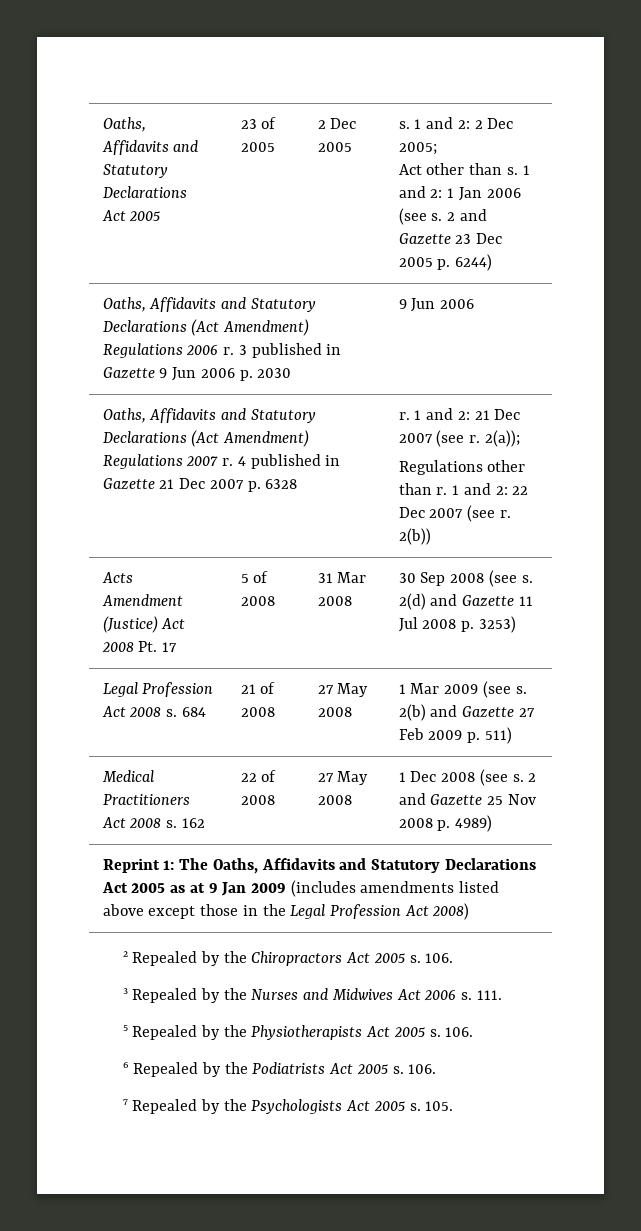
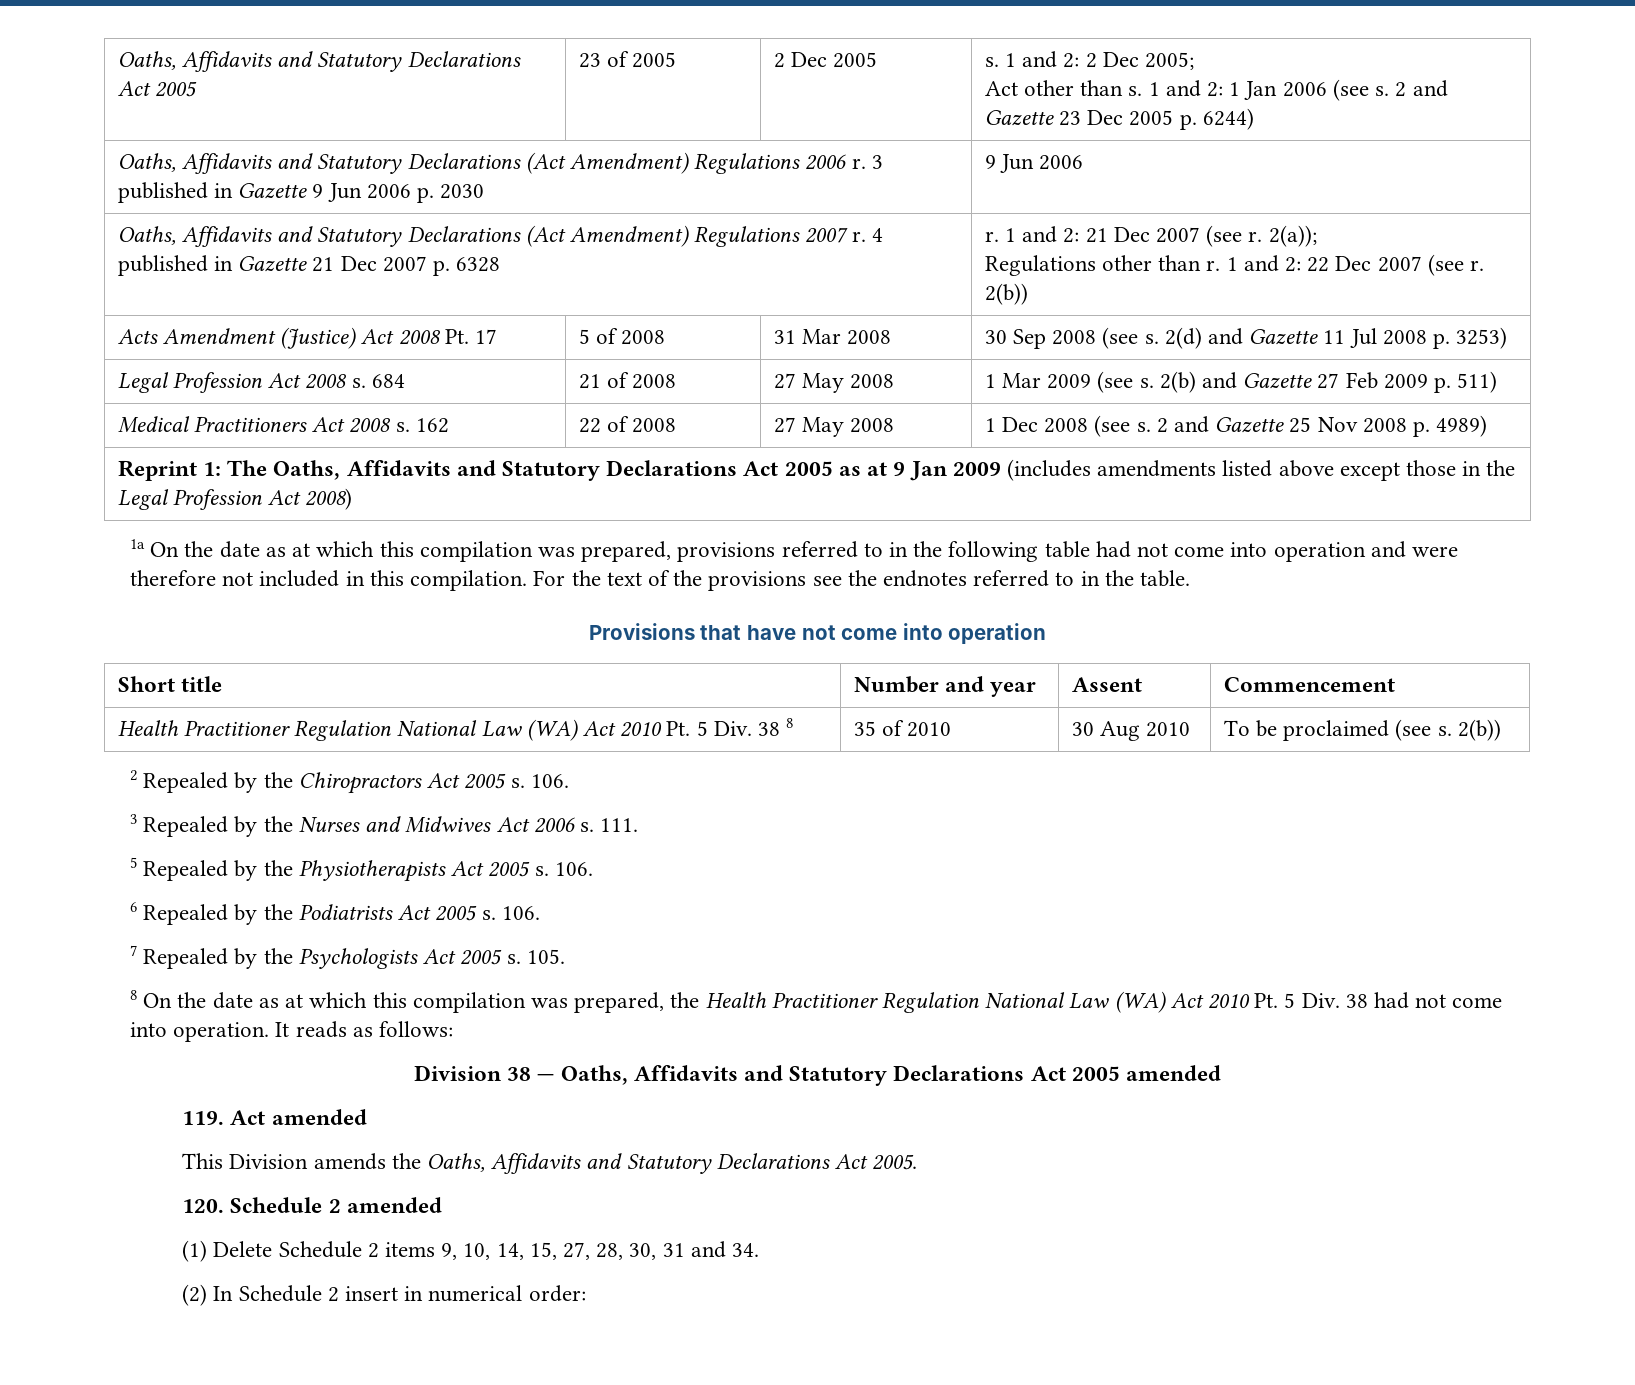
+ 1a On the date as at which this compilation was prepared, provisions referred to in the following table had not come into operation and were therefore not included in this compilation. For the text of the provisions see the endnotes referred to in the table.
+ Provisions that have not come into operation
+ Short title | Number and year | Assent | Commencement
+ Health Practitioner Regulation National Law (WA) Act 2010 Pt. 5 Div. 38 8 | 35 of 2010 | 30 Aug 2010 | To be proclaimed (see s. 2(b))
+ 8 On the date as at which this compilation was prepared, the Health Practitioner Regulation National Law (WA) Act 2010 Pt. 5 Div. 38 had not come into operation. It reads as follows:
+ Division 38 — Oaths, Affidavits and Statutory Declarations Act 2005 amended
+ 119. Act amended
+ This Division amends the Oaths, Affidavits and Statutory Declarations Act 2005.
+ 120. Schedule 2 amended
+ (1) Delete Schedule 2 items 9, 10, 14, 15, 27, 28, 30, 31 and 34.
+ (2) In Schedule 2 insert in numerical order:

